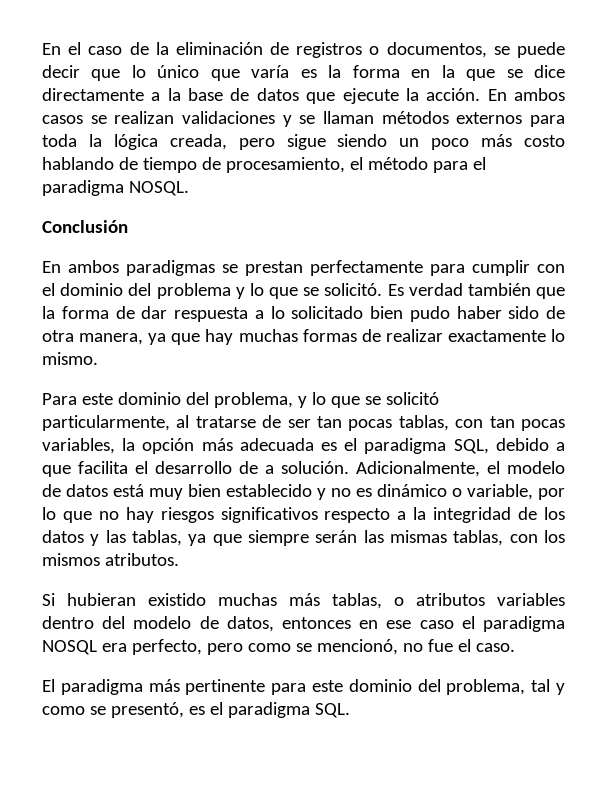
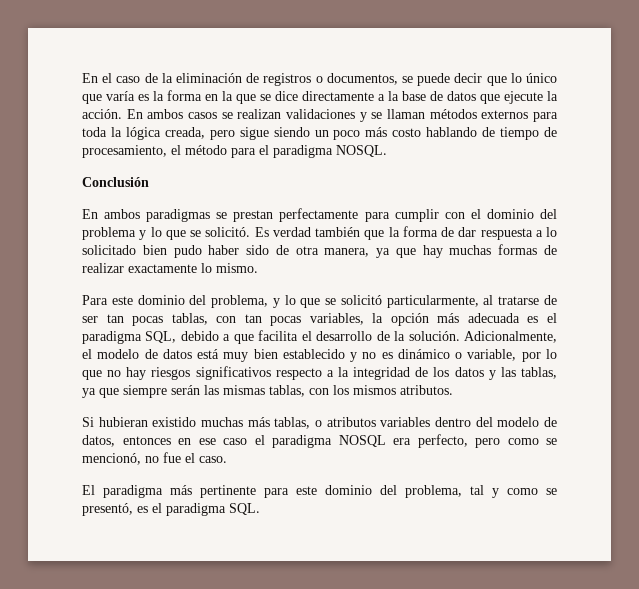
- Para este dominio del problema, y lo que se solicitó particularmente, al tratarse de ser tan pocas tablas, con tan pocas variables, la opción más adecuada es el paradigma SQL, debido a que facilita el desarrollo de a solución.
+ Para este dominio del problema, y lo que se solicitó particularmente, al tratarse de ser tan pocas tablas, con tan pocas variables, la opción más adecuada es el paradigma SQL, debido a que facilita el desarrollo de la solución.

